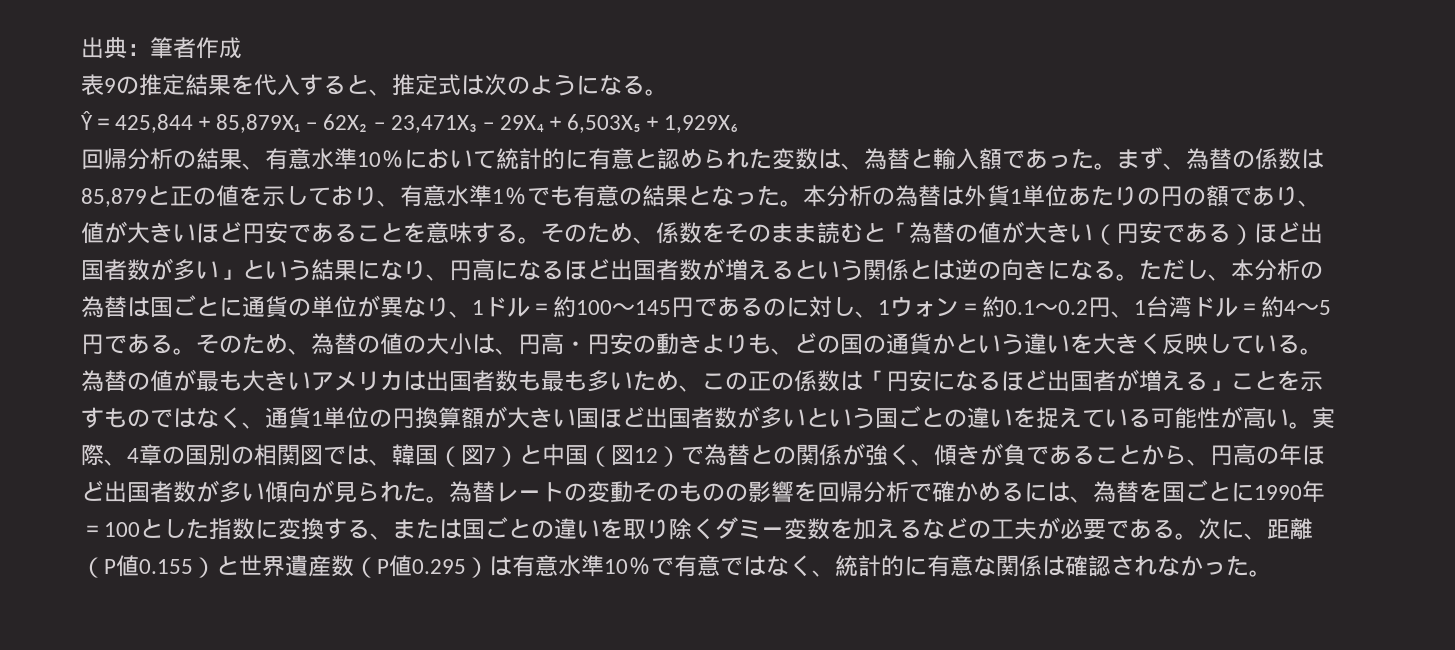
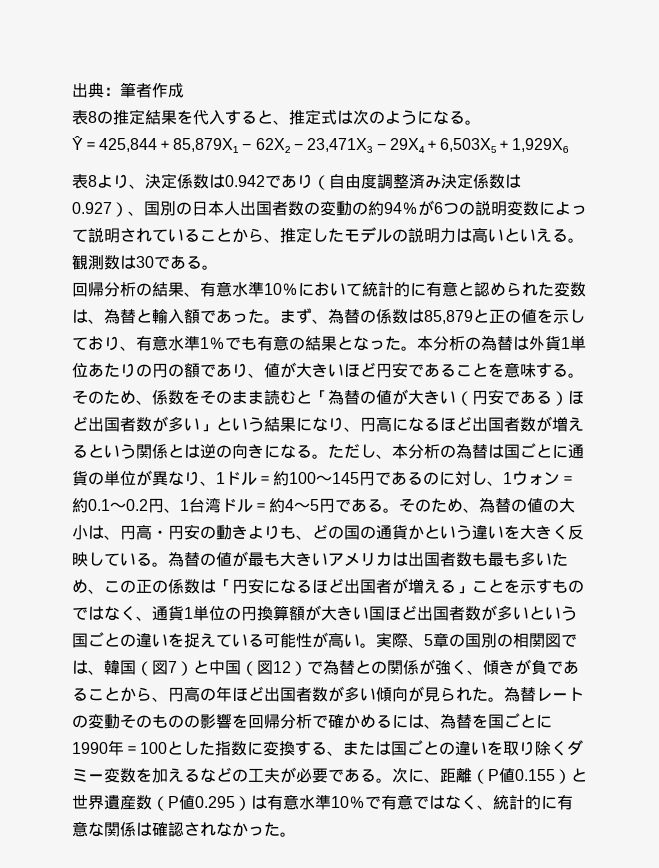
- 表9の推定結果を代入すると、推定式は次のようになる。
+ 表8の推定結果を代入すると、推定式は次のようになる。
+ 表8より、決定係数は0.942であり（自由度調整済み決定係数は0.927）、国別の日本人出国者数の変動の約94％が6つの説明変数によって説明されていることから、推定したモデルの説明力は高いといえる。観測数は30である。
- 実際、4章の国別の相関図では、韓国（図7）と中国（図12）で為替との関係が強く、傾きが負であることから、円高の年ほど出国者数が多い傾向が見られた。
+ 実際、5章の国別の相関図では、韓国（図7）と中国（図12）で為替との関係が強く、傾きが負であることから、円高の年ほど出国者数が多い傾向が見られた。

